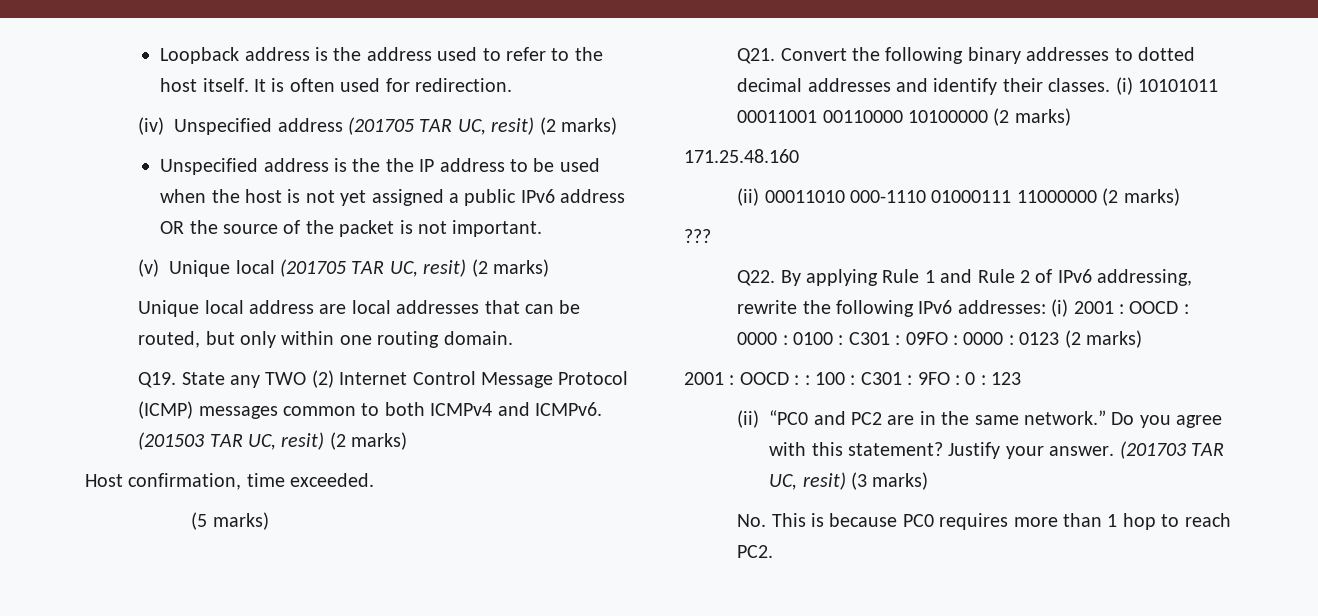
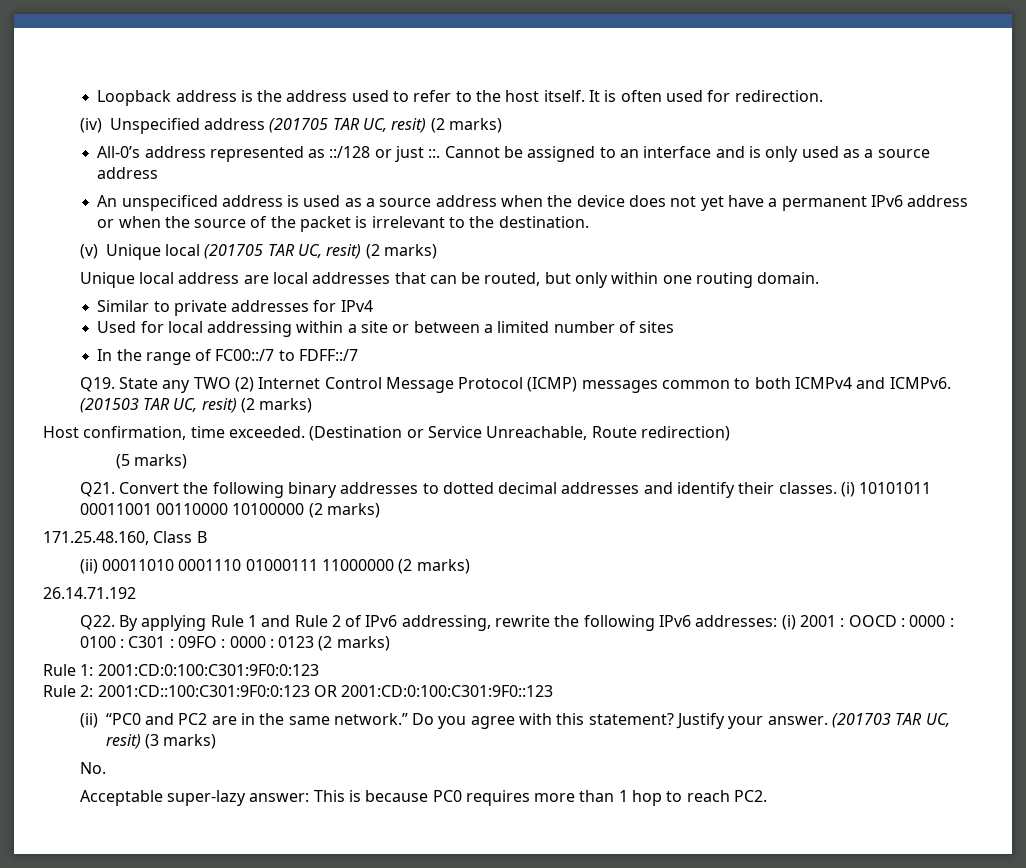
- Unspecified address is the the IP address to be used when the host is not yet assigned a public IPv6 address OR the source of the packet is not important.
+ All-0’s address represented as ::/128 or just ::. Cannot be assigned to an interface and is only used as a source address
+ An unspecificed address is used as a source address when the device does not yet have a permanent IPv6 address or when the source of the packet is irrelevant to the destination.
+ Similar to private addresses for IPv4
+ Used for local addressing within a site or between a limited number of sites
+ In the range of FC00::/7 to FDFF::/7
+ (Destination or Service Unreachable, Route redirection)
- 171.25.48.160
+ 171.25.48.160, Class B
- (ii) 00011010 000-1110 01000111 11000000 (2 marks)
+ (ii) 00011010 0001110 01000111 11000000 (2 marks)
- ???
+ 26.14.71.192
- 2001 : OOCD : : 100 : C301 : 9FO : 0 : 123
+ Rule 1: 2001:CD:0:100:C301:9F0:0:123
+ Rule 2: 2001:CD::100:C301:9F0:0:123 OR 2001:CD:0:100:C301:9F0::123
- No. This is because PC0 requires more than 1 hop to reach PC2.
+ No.
+ Acceptable super-lazy answer: This is because PC0 requires more than 1 hop to reach PC2.

